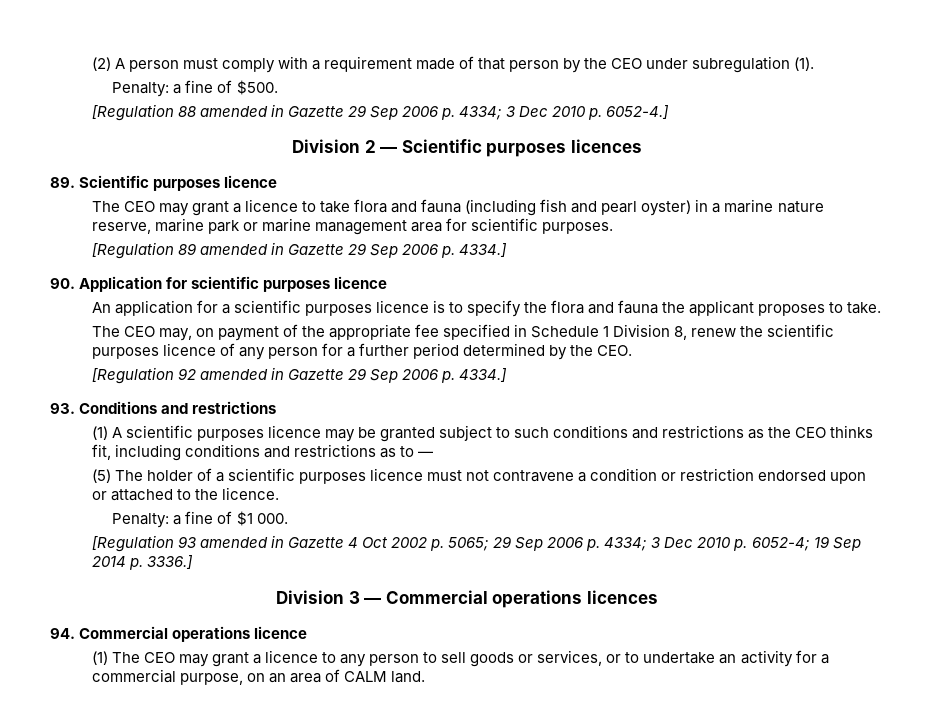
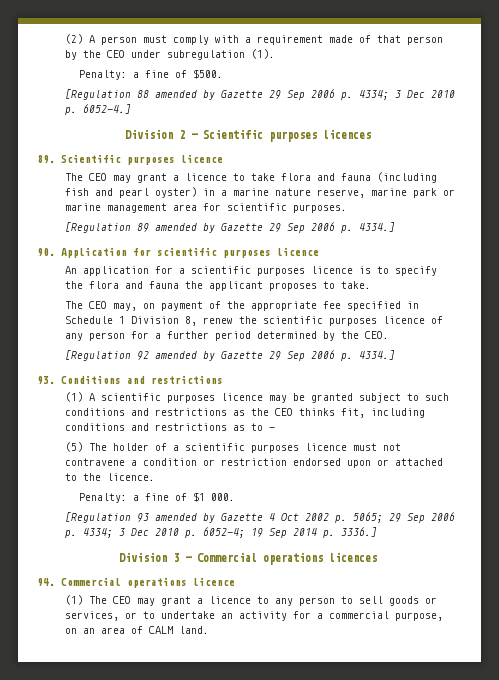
- [Regulation 88 amended in Gazette 29 Sep 2006 p. 4334; 3 Dec 2010 p. 6052-4.]
+ [Regulation 88 amended by Gazette 29 Sep 2006 p. 4334; 3 Dec 2010 p. 6052-4.]
- [Regulation 89 amended in Gazette 29 Sep 2006 p. 4334.]
+ [Regulation 89 amended by Gazette 29 Sep 2006 p. 4334.]
- [Regulation 92 amended in Gazette 29 Sep 2006 p. 4334.]
+ [Regulation 92 amended by Gazette 29 Sep 2006 p. 4334.]
- [Regulation 93 amended in Gazette 4 Oct 2002 p. 5065; 29 Sep 2006 p. 4334; 3 Dec 2010 p. 6052-4; 19 Sep 2014 p. 3336.]
+ [Regulation 93 amended by Gazette 4 Oct 2002 p. 5065; 29 Sep 2006 p. 4334; 3 Dec 2010 p. 6052-4; 19 Sep 2014 p. 3336.]

